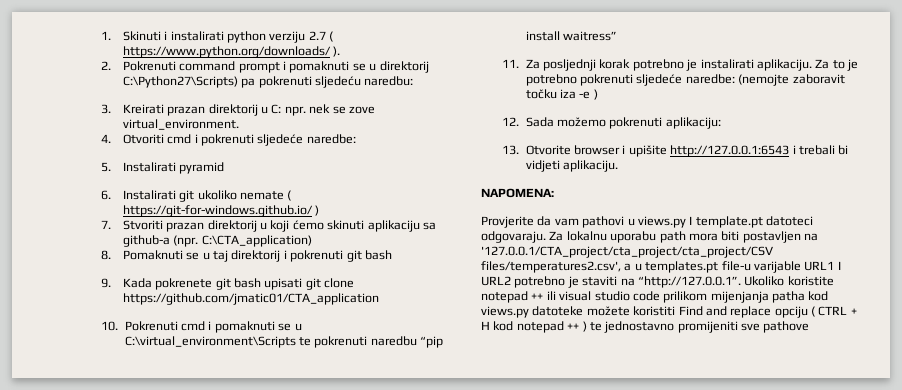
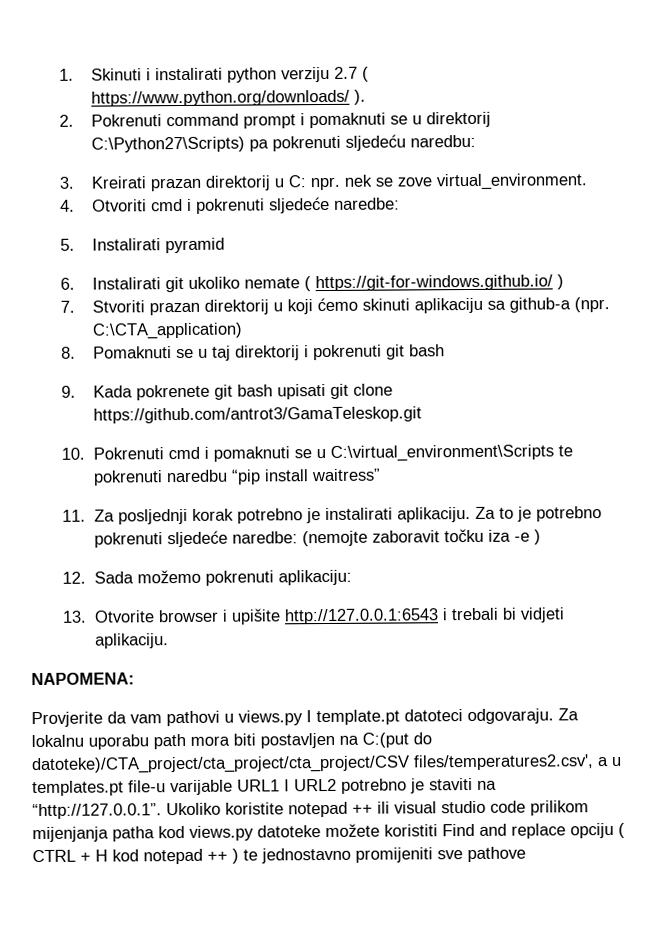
- 9. Kada pokrenete git bash upisati git clone https://github.com/jmatic01/CTA_application
+ 9. Kada pokrenete git bash upisati git clone https://github.com/antrot3/GamaTeleskop.git
- Za lokalnu uporabu path mora biti postavljen na '127.0.0.1/CTA_project/cta_project/cta_project/CSV files/temperatures2.csv', a u templates.pt file-u varijable URL1 I URL2 potrebno je staviti na “http://127.0.0.1”. Ukoliko koristite notepad ++ ili visual studio code prilikom mijenjanja patha kod views.py datoteke možete koristiti Find and replace opciju ( CTRL + H kod notepad ++ ) te jednostavno promijeniti sve pathove
+ Za lokalnu uporabu path mora biti postavljen na C:(put do datoteke)/CTA_project/cta_project/cta_project/CSV files/temperatures2.csv', a u templates.pt file-u varijable URL1 I URL2 potrebno je staviti na “http://127.0.0.1”. Ukoliko koristite notepad ++ ili visual studio code prilikom mijenjanja patha kod views.py datoteke možete koristiti Find and replace opciju ( CTRL + H kod notepad ++ ) te jednostavno promijeniti sve pathove

